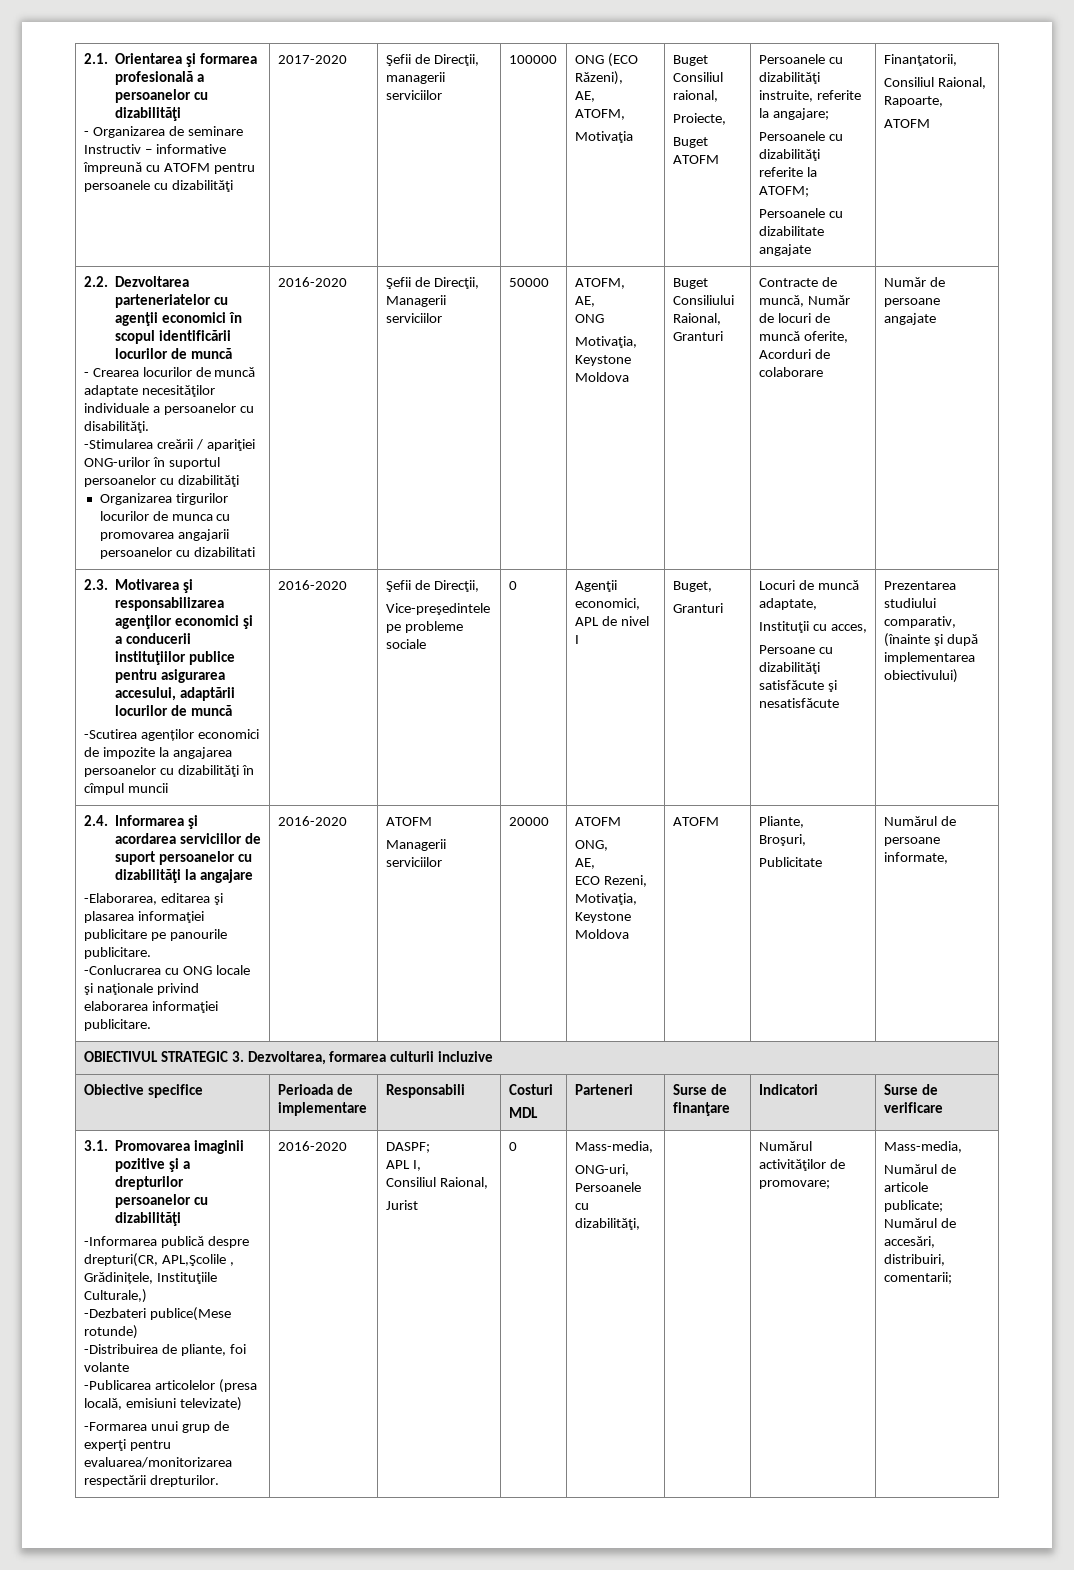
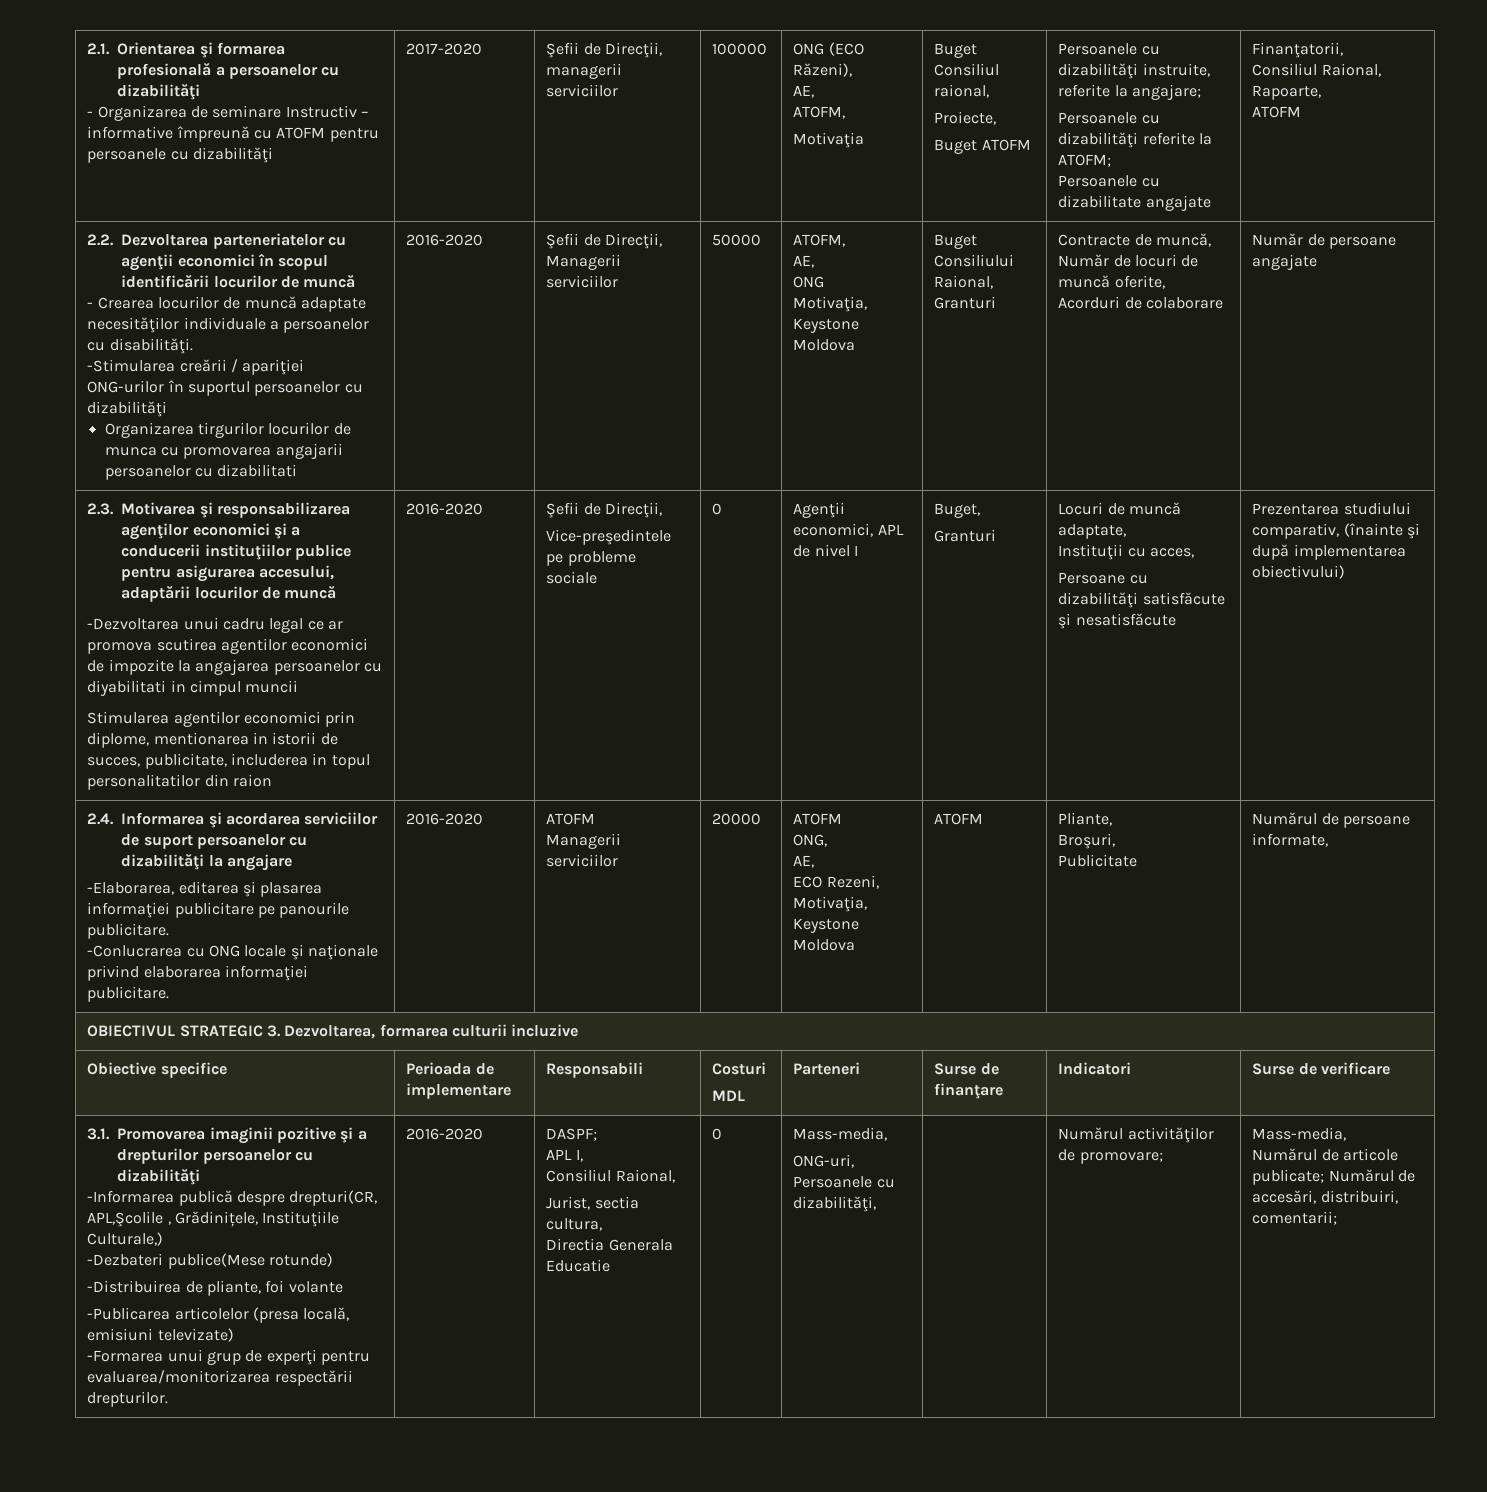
- -Scutirea agenților economici de impozite la angajarea persoanelor cu dizabilităţi în cîmpul muncii
+ -Dezvoltarea unui cadru legal ce ar promova scutirea agentilor economici de impozite la angajarea persoanelor cu diyabilitati in cimpul muncii
+ Stimularea agentilor economici prin diplome, mentionarea in istorii de succes, publicitate, includerea in topul personalitatilor din raion
- Jurist
+ Jurist, sectia cultura,
+ Directia Generala Educatie

